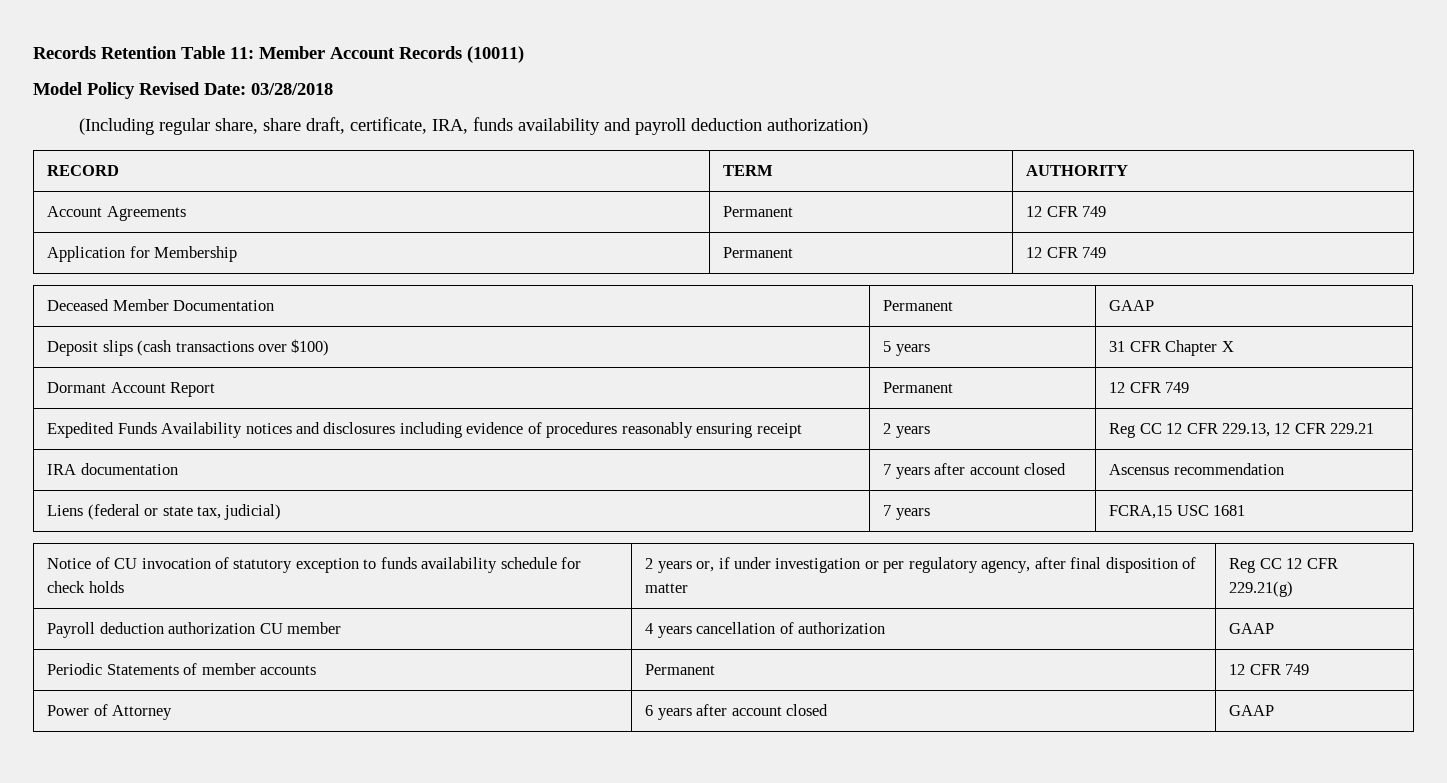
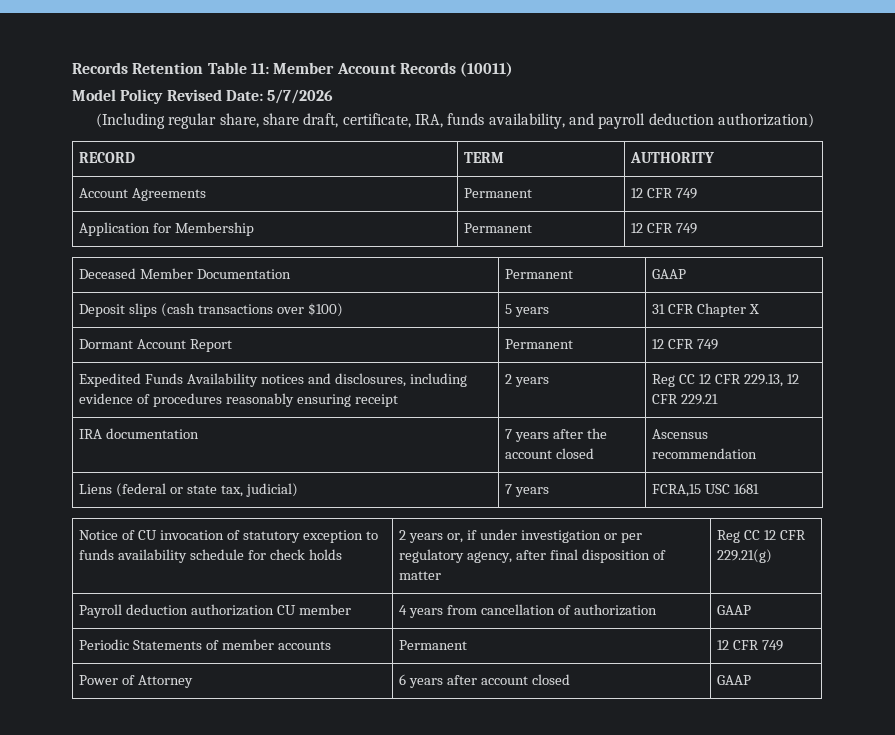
- Model Policy Revised Date: 03/28/2018
+ Model Policy Revised Date: 5/7/2026
- (Including regular share, share draft, certificate, IRA, funds availability and payroll deduction authorization)
+ (Including regular share, share draft, certificate, IRA, funds availability, and payroll deduction authorization)
- Expedited Funds Availability notices and disclosures including evidence of procedures reasonably ensuring receipt | 2 years | Reg CC 12 CFR 229.13, 12 CFR 229.21
+ Expedited Funds Availability notices and disclosures, including evidence of procedures reasonably ensuring receipt | 2 years | Reg CC 12 CFR 229.13, 12 CFR 229.21
- IRA documentation | 7 years after account closed | Ascensus recommendation
+ IRA documentation | 7 years after the account closed | Ascensus recommendation
- Payroll deduction authorization CU member | 4 years cancellation of authorization | GAAP
+ Payroll deduction authorization CU member | 4 years from cancellation of authorization | GAAP

